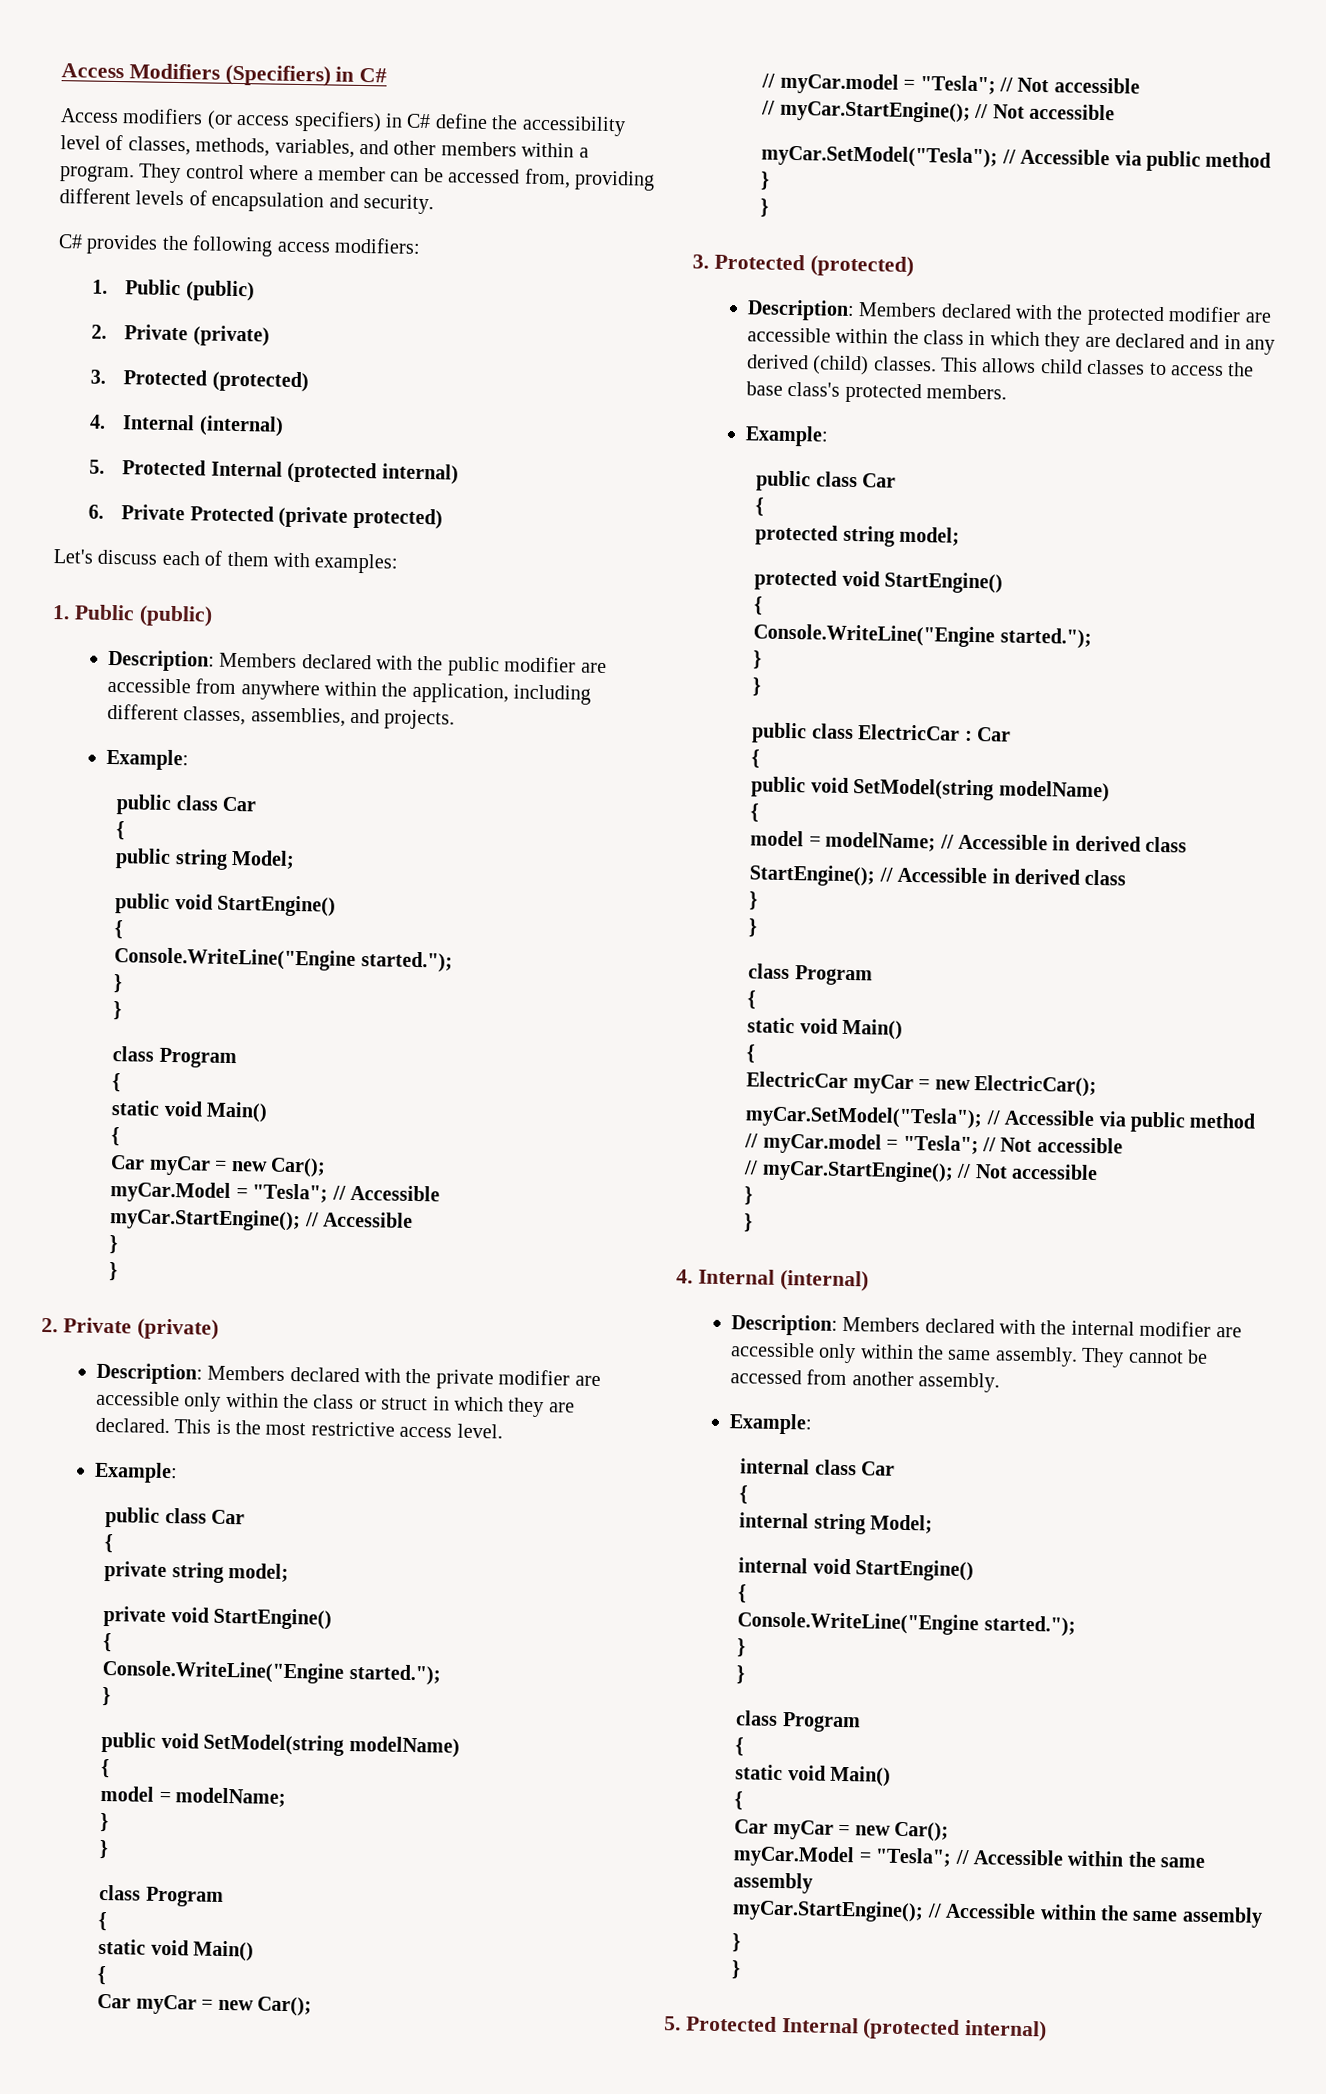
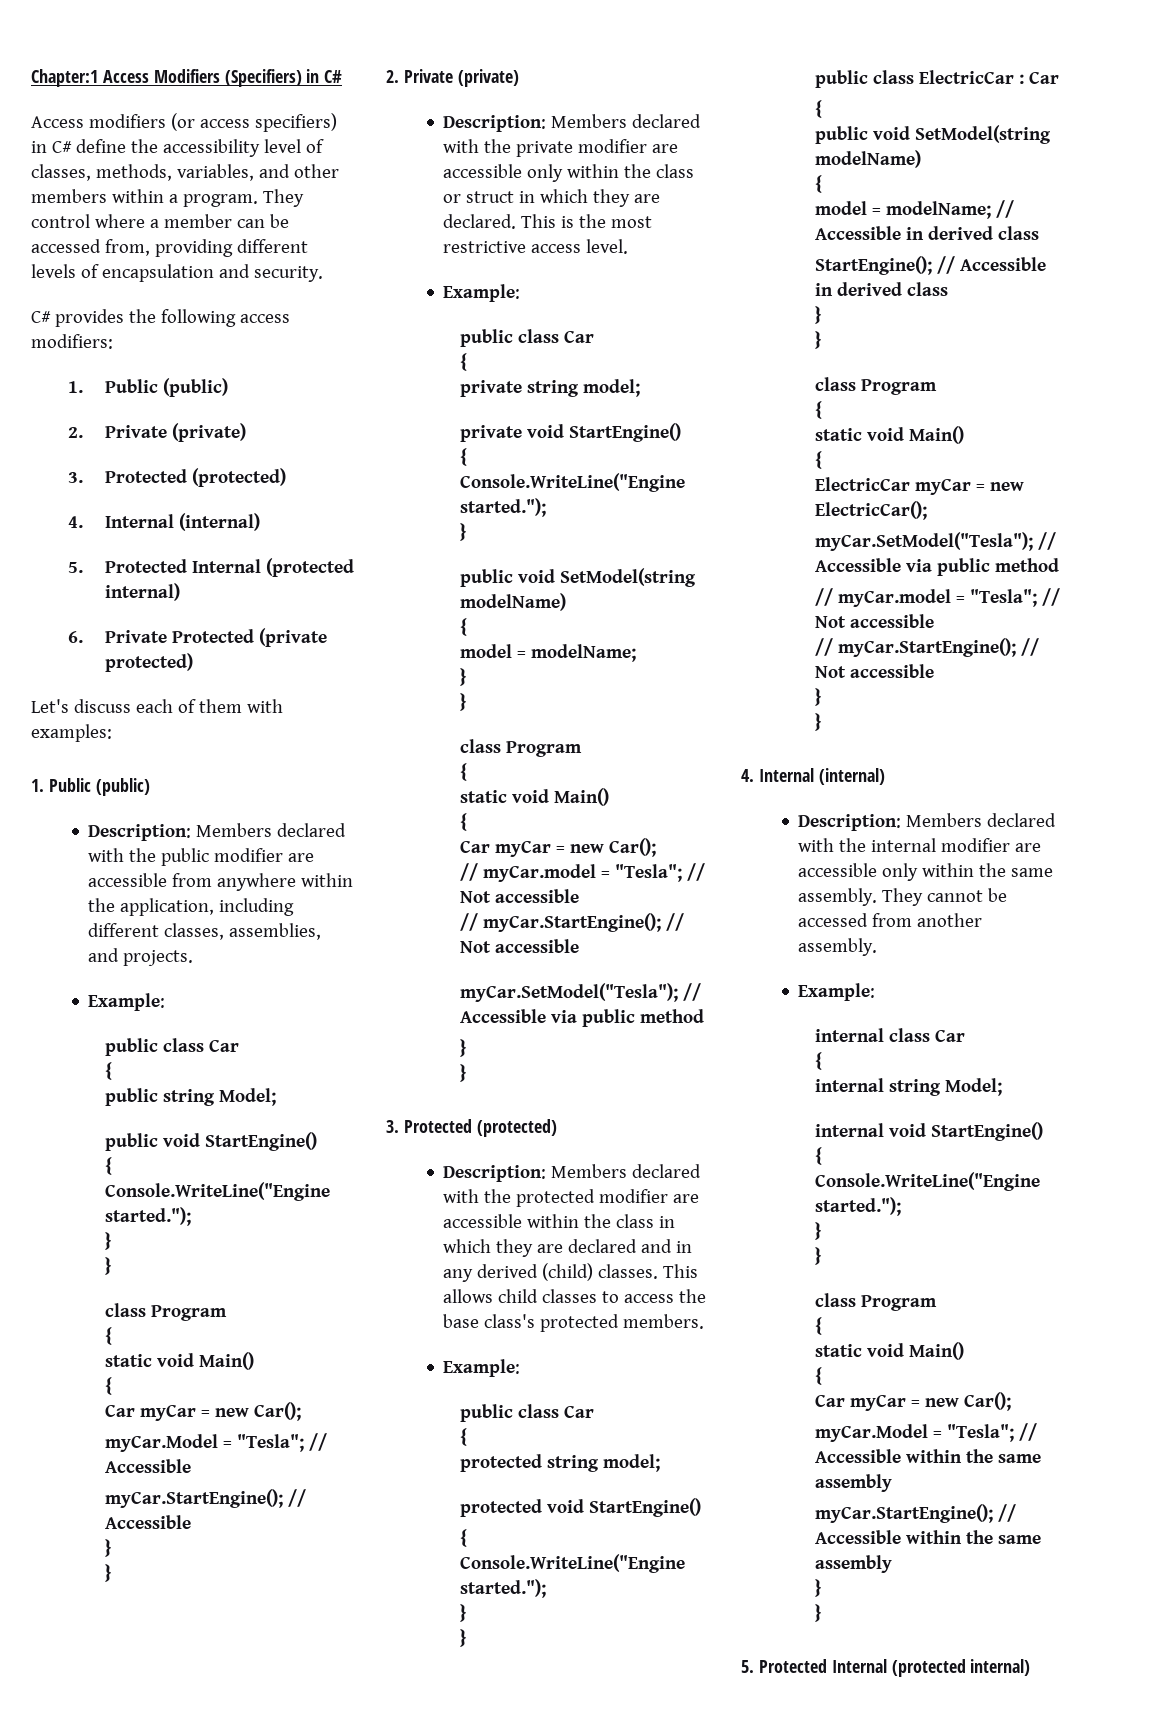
- Access Modifiers (Specifiers) in C#
+ Chapter:1 Access Modifiers (Specifiers) in C#

